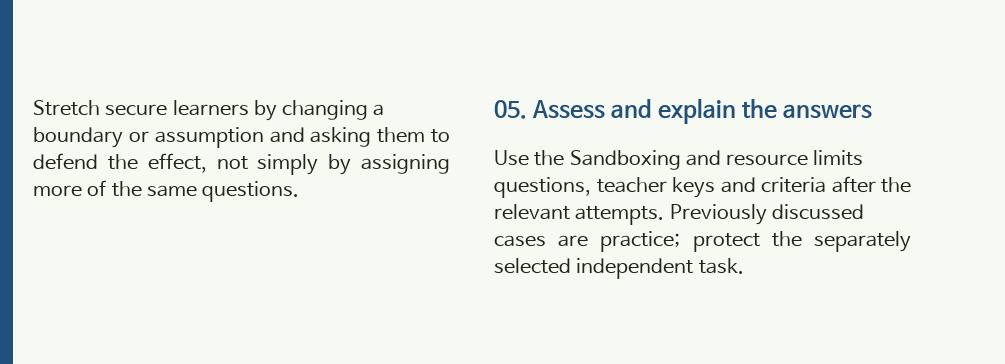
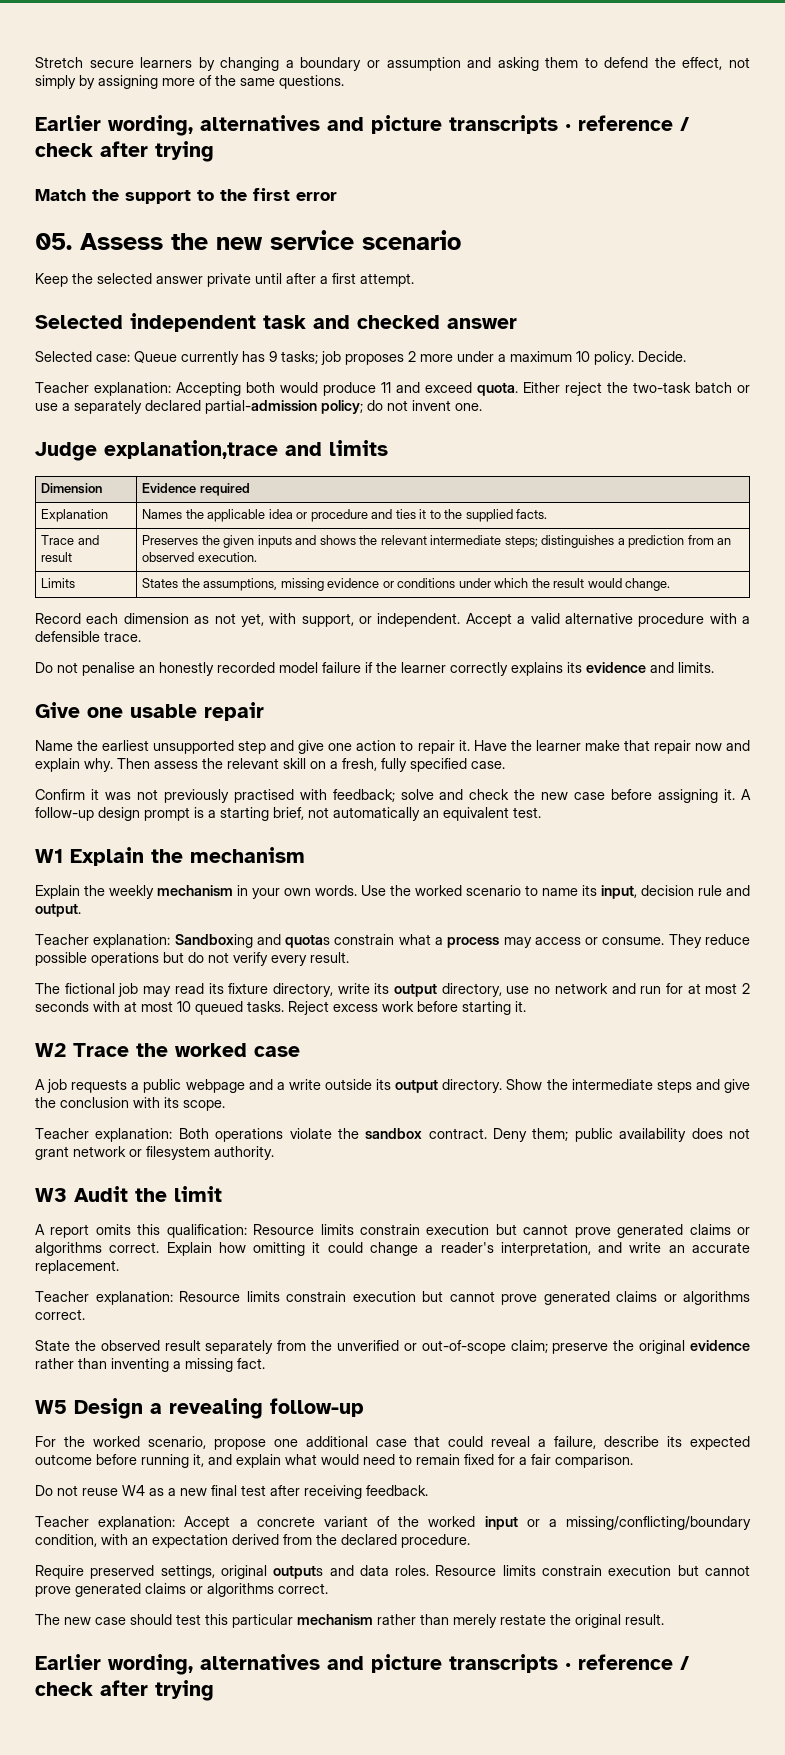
  Stretch secure learners by changing a boundary or assumption and asking them to defend the effect, not simply by assigning more of the same questions.
- 05. Assess and explain the answers
- Use the Sandboxing and resource limits questions, teacher keys and criteria after the relevant attempts. Previously discussed cases are practice; protect the separately selected independent task.
+ Earlier wording, alternatives and picture transcripts · reference / check after trying
+ Match the support to the first error
+ 05. Assess the new service scenario
+ Keep the selected answer private until after a first attempt.
+ Selected independent task and checked answer
+ Selected case: Queue currently has 9 tasks; job proposes 2 more under a maximum 10 policy. Decide.
+ Teacher explanation: Accepting both would produce 11 and exceed quota. Either reject the two-task batch or use a separately declared partial-admission policy; do not invent one.
+ Judge explanation,trace and limits
+ Dimension | Evidence required
+ Explanation | Names the applicable idea or procedure and ties it to the supplied facts.
+ Trace and result | Preserves the given inputs and shows the relevant intermediate steps; distinguishes a prediction from an observed execution.
+ Limits | States the assumptions, missing evidence or conditions under which the result would change.
+ Record each dimension as not yet, with support, or independent. Accept a valid alternative procedure with a defensible trace.
+ Do not penalise an honestly recorded model failure if the learner correctly explains its evidence and limits.
+ Give one usable repair
+ Name the earliest unsupported step and give one action to repair it. Have the learner make that repair now and explain why. Then assess the relevant skill on a fresh, fully specified case.
+ Confirm it was not previously practised with feedback; solve and check the new case before assigning it. A follow-up design prompt is a starting brief, not automatically an equivalent test.
+ W1 Explain the mechanism
+ Explain the weekly mechanism in your own words. Use the worked scenario to name its input, decision rule and output.
+ Teacher explanation: Sandboxing and quotas constrain what a process may access or consume. They reduce possible operations but do not verify every result.
+ The fictional job may read its fixture directory, write its output directory, use no network and run for at most 2 seconds with at most 10 queued tasks. Reject excess work before starting it.
+ W2 Trace the worked case
+ A job requests a public webpage and a write outside its output directory. Show the intermediate steps and give the conclusion with its scope.
+ Teacher explanation: Both operations violate the sandbox contract. Deny them; public availability does not grant network or filesystem authority.
+ W3 Audit the limit
+ A report omits this qualification: Resource limits constrain execution but cannot prove generated claims or algorithms correct. Explain how omitting it could change a reader's interpretation, and write an accurate replacement.
+ Teacher explanation: Resource limits constrain execution but cannot prove generated claims or algorithms correct.
+ State the observed result separately from the unverified or out-of-scope claim; preserve the original evidence rather than inventing a missing fact.
+ W5 Design a revealing follow-up
+ For the worked scenario, propose one additional case that could reveal a failure, describe its expected outcome before running it, and explain what would need to remain fixed for a fair comparison.
+ Do not reuse W4 as a new final test after receiving feedback.
+ Teacher explanation: Accept a concrete variant of the worked input or a missing/conflicting/boundary condition, with an expectation derived from the declared procedure.
+ Require preserved settings, original outputs and data roles. Resource limits constrain execution but cannot prove generated claims or algorithms correct.
+ The new case should test this particular mechanism rather than merely restate the original result.
+ Earlier wording, alternatives and picture transcripts · reference / check after trying

